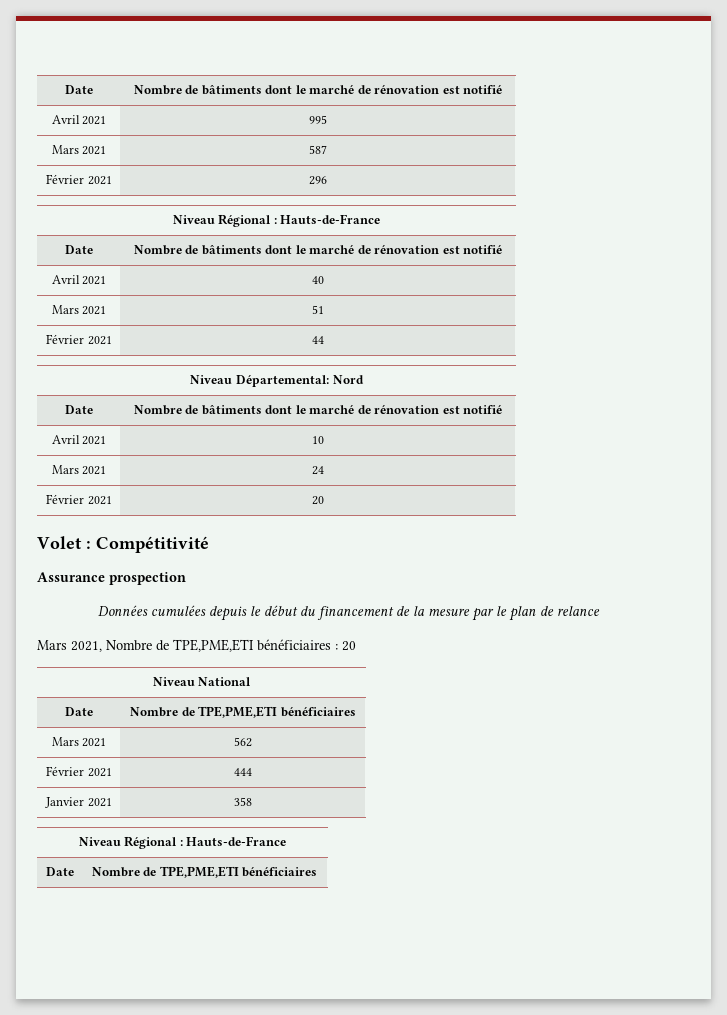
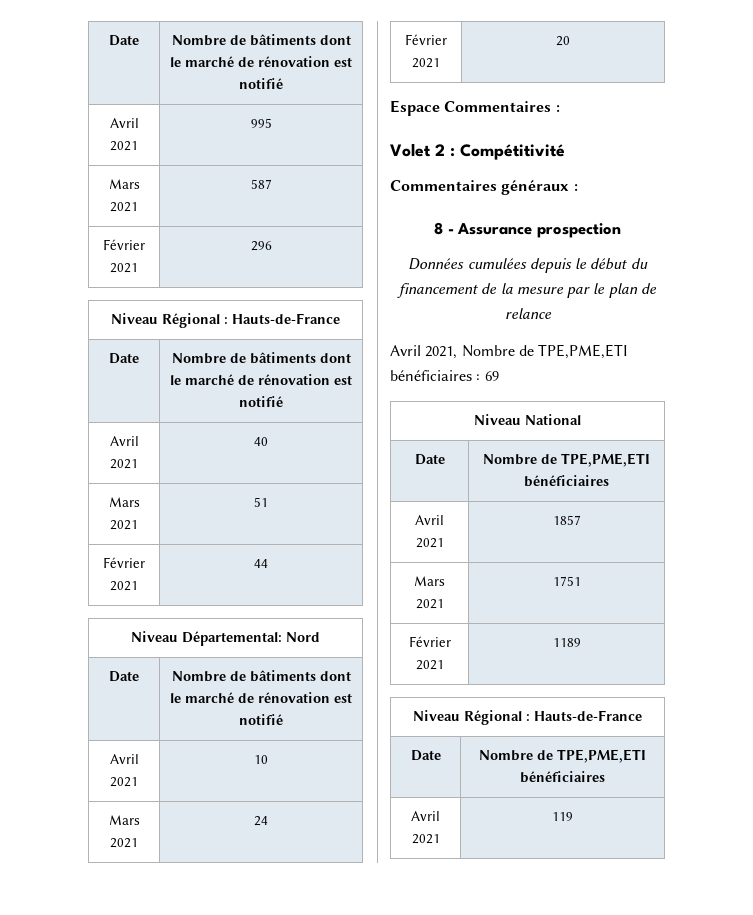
+ Espace Commentaires :
- Volet : Compétitivité
+ Volet 2 : Compétitivité
- Assurance prospection
+ Commentaires généraux :
+ 8 - Assurance prospection
- Mars 2021, Nombre de TPE,PME,ETI bénéficiaires : 20
+ Avril 2021, Nombre de TPE,PME,ETI bénéficiaires : 69
- Mars 2021 | 562
- Février 2021 | 444
- Janvier 2021 | 358
+ Avril 2021 | 1857
+ Mars 2021 | 1751
+ Février 2021 | 1189
+ Avril 2021 | 119

